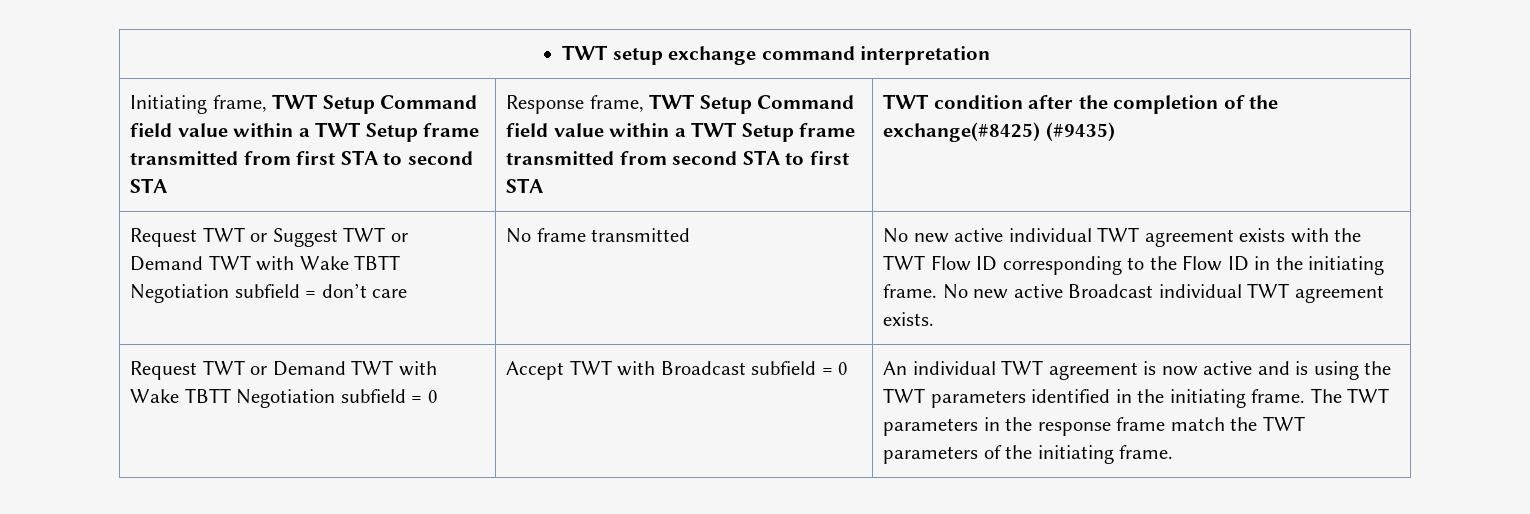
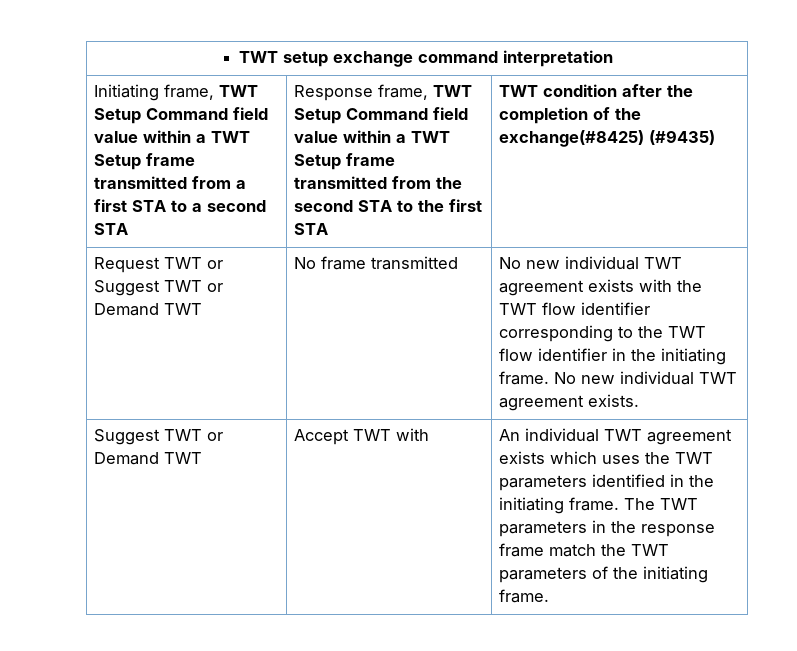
- Initiating frame, TWT Setup Command field value within a TWT Setup frame transmitted from first STA to second STA
+ Initiating frame, TWT Setup Command field value within a TWT Setup frame transmitted from a first STA to a second STA
- Response frame, TWT Setup Command field value within a TWT Setup frame transmitted from second STA to first STA
+ Response frame, TWT Setup Command field value within a TWT Setup frame transmitted from the second STA to the first STA
- Request TWT or Suggest TWT or Demand TWT with Wake TBTT Negotiation subfield = don’t care
+ Request TWT or Suggest TWT or Demand TWT
- No new active individual TWT agreement exists with the TWT Flow ID corresponding to the Flow ID in the initiating frame.
+ No new individual TWT agreement exists with the TWT flow identifier corresponding to the TWT flow identifier in the initiating frame.
- No new active Broadcast individual TWT agreement exists.
- Request TWT or Demand TWT with Wake TBTT Negotiation subfield = 0
+ No new individual TWT agreement exists.
+ Suggest TWT or Demand TWT
- Accept TWT with Broadcast subfield = 0
+ Accept TWT with
- An individual TWT agreement is now active and is using the TWT parameters identified in the initiating frame.
+ An individual TWT agreement exists which uses the TWT parameters identified in the initiating frame.

